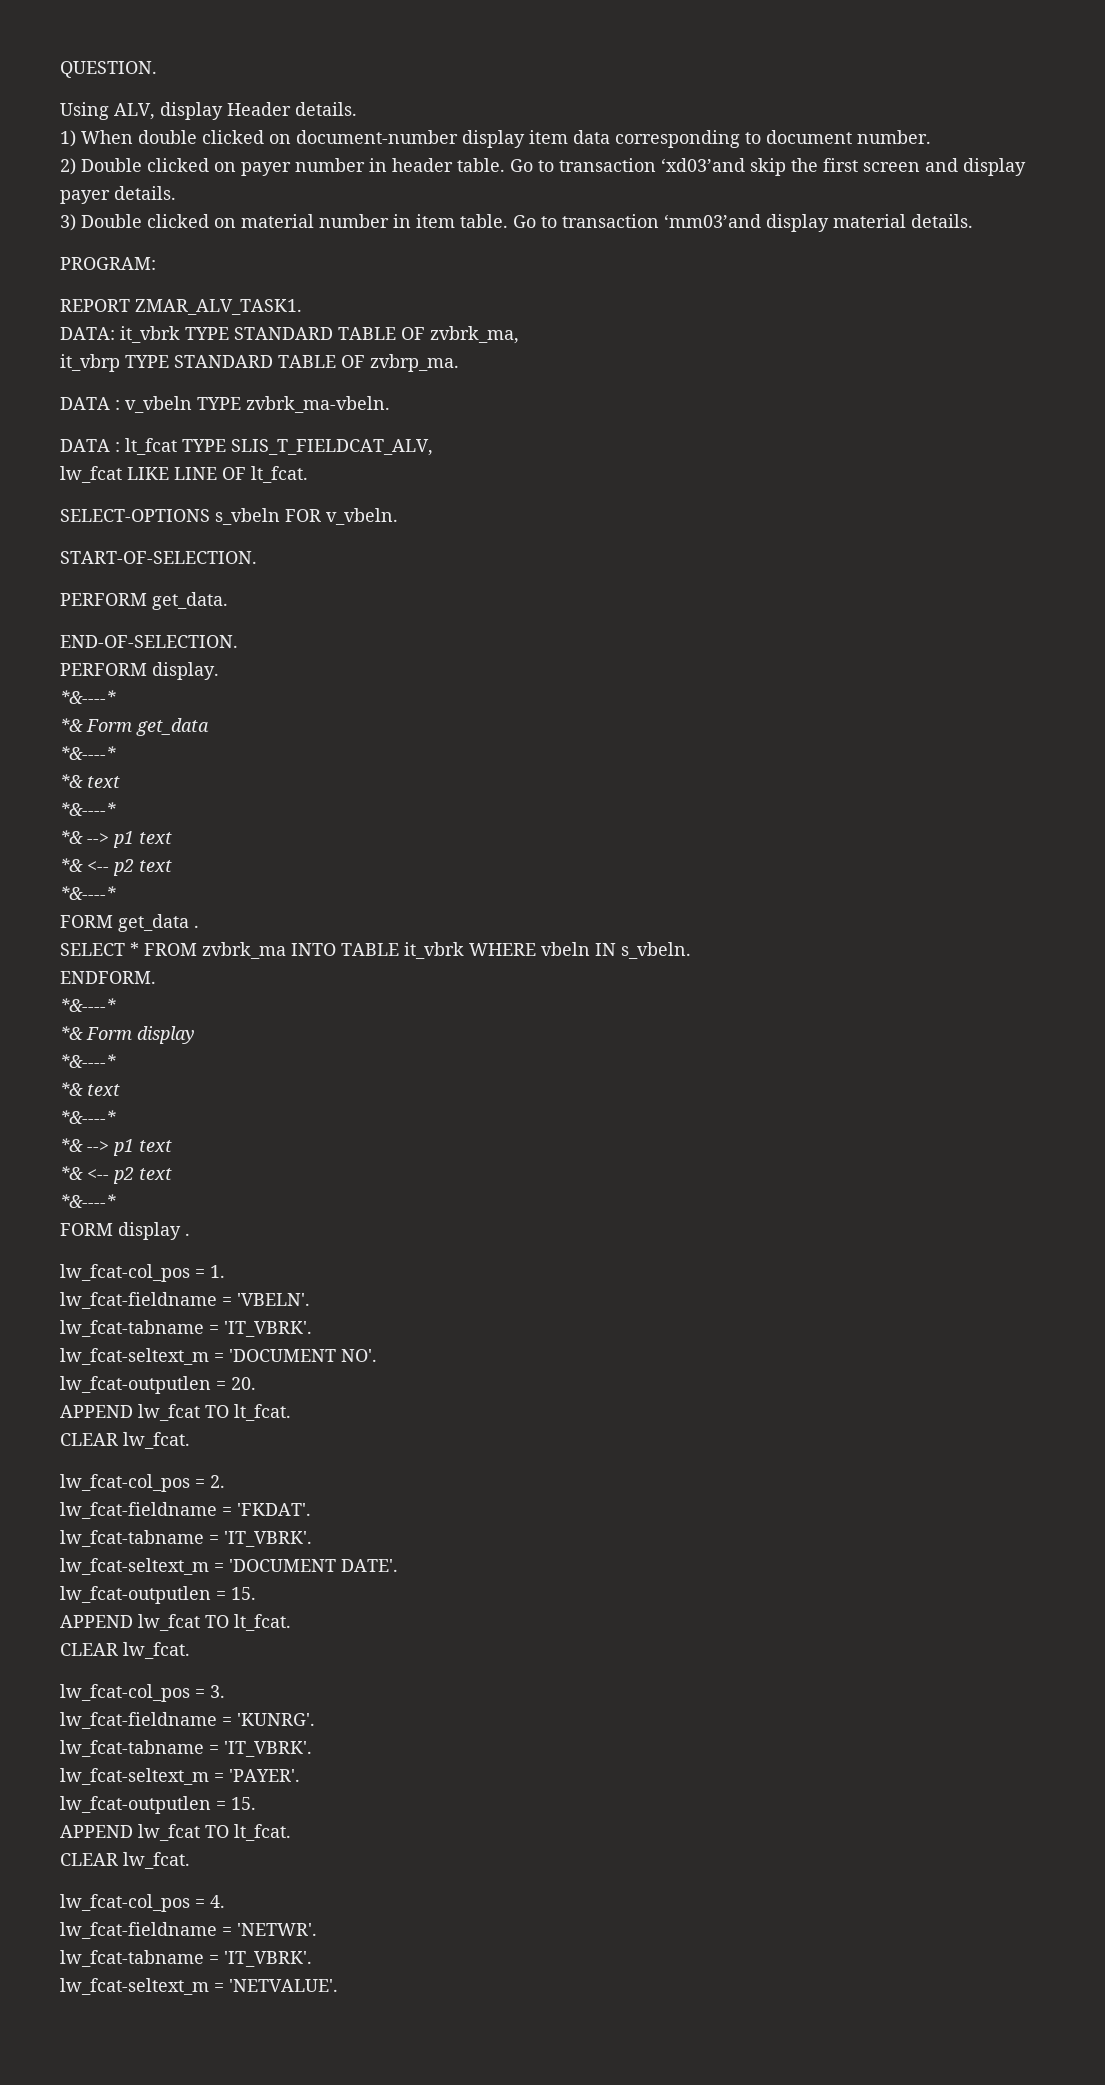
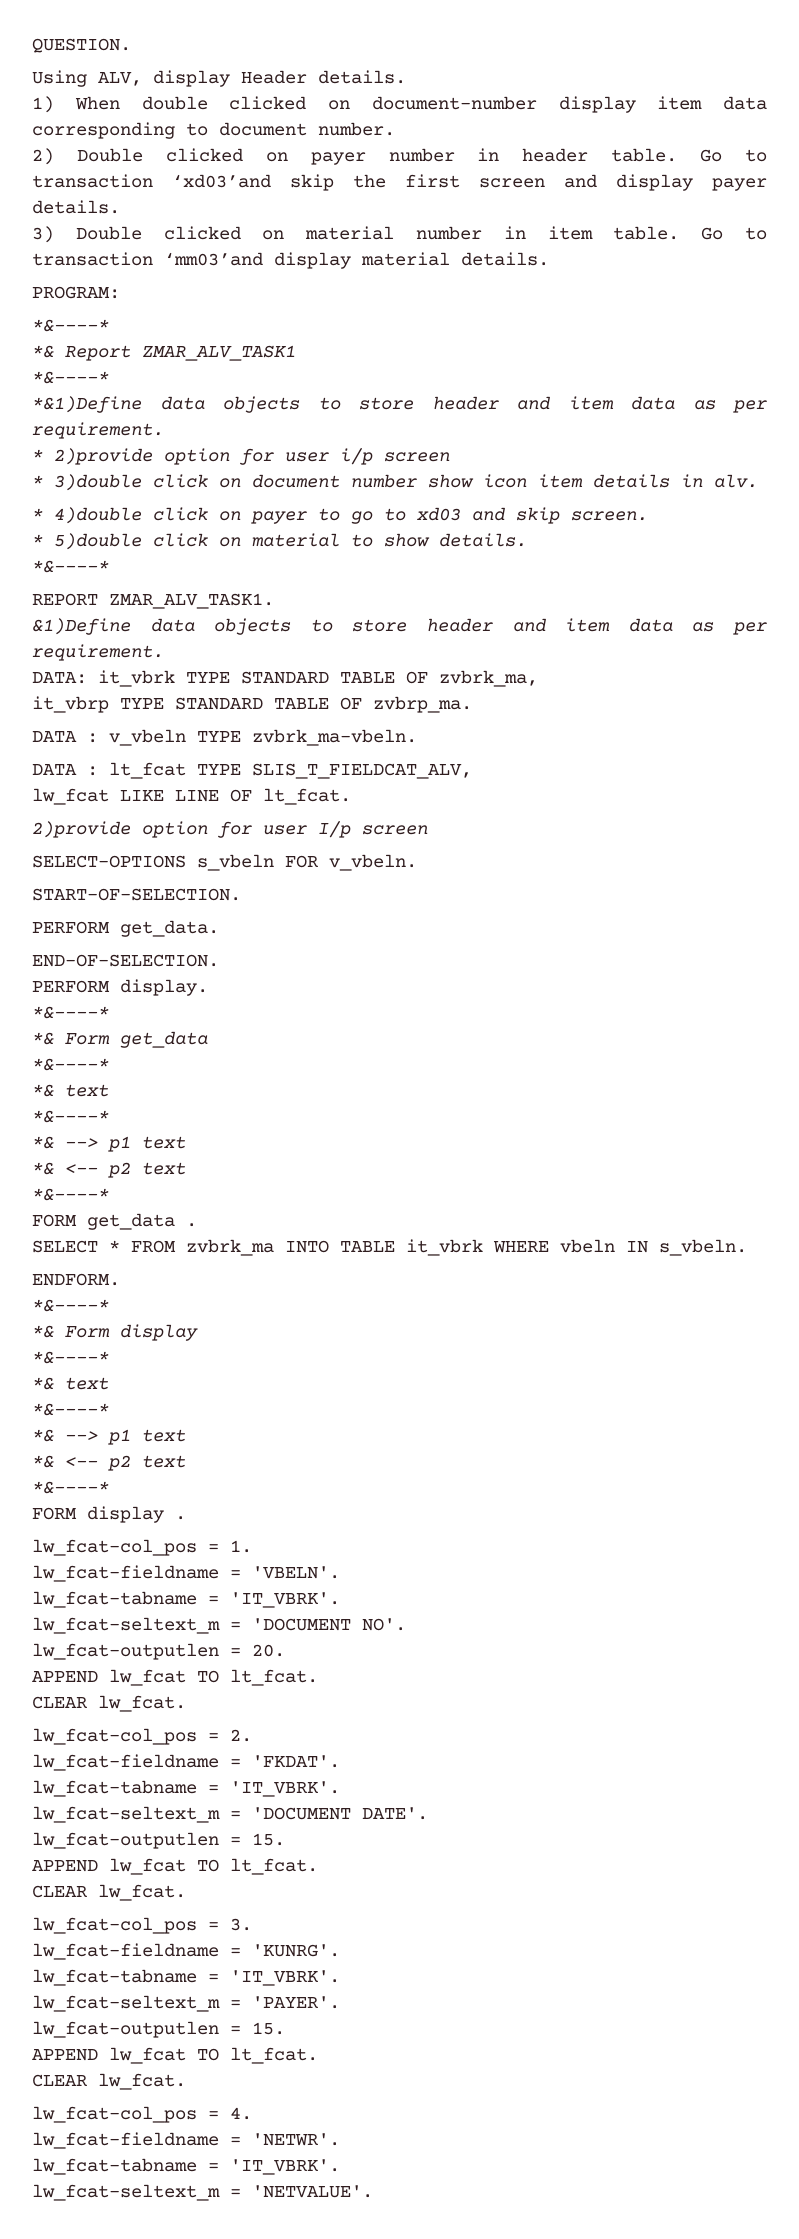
  PROGRAM:
+ *&----*
+ *& Report ZMAR_ALV_TASK1
+ *&----*
+ *&1)Define data objects to store header and item data as per requirement.
+ * 2)provide option for user i/p screen
+ * 3)double click on document number show icon item details in alv.
+ * 4)double click on payer to go to xd03 and skip screen.
+ * 5)double click on material to show details.
+ *&----*
  REPORT ZMAR_ALV_TASK1.
+ &1)Define data objects to store header and item data as per requirement.
+ 2)provide option for user I/p screen

